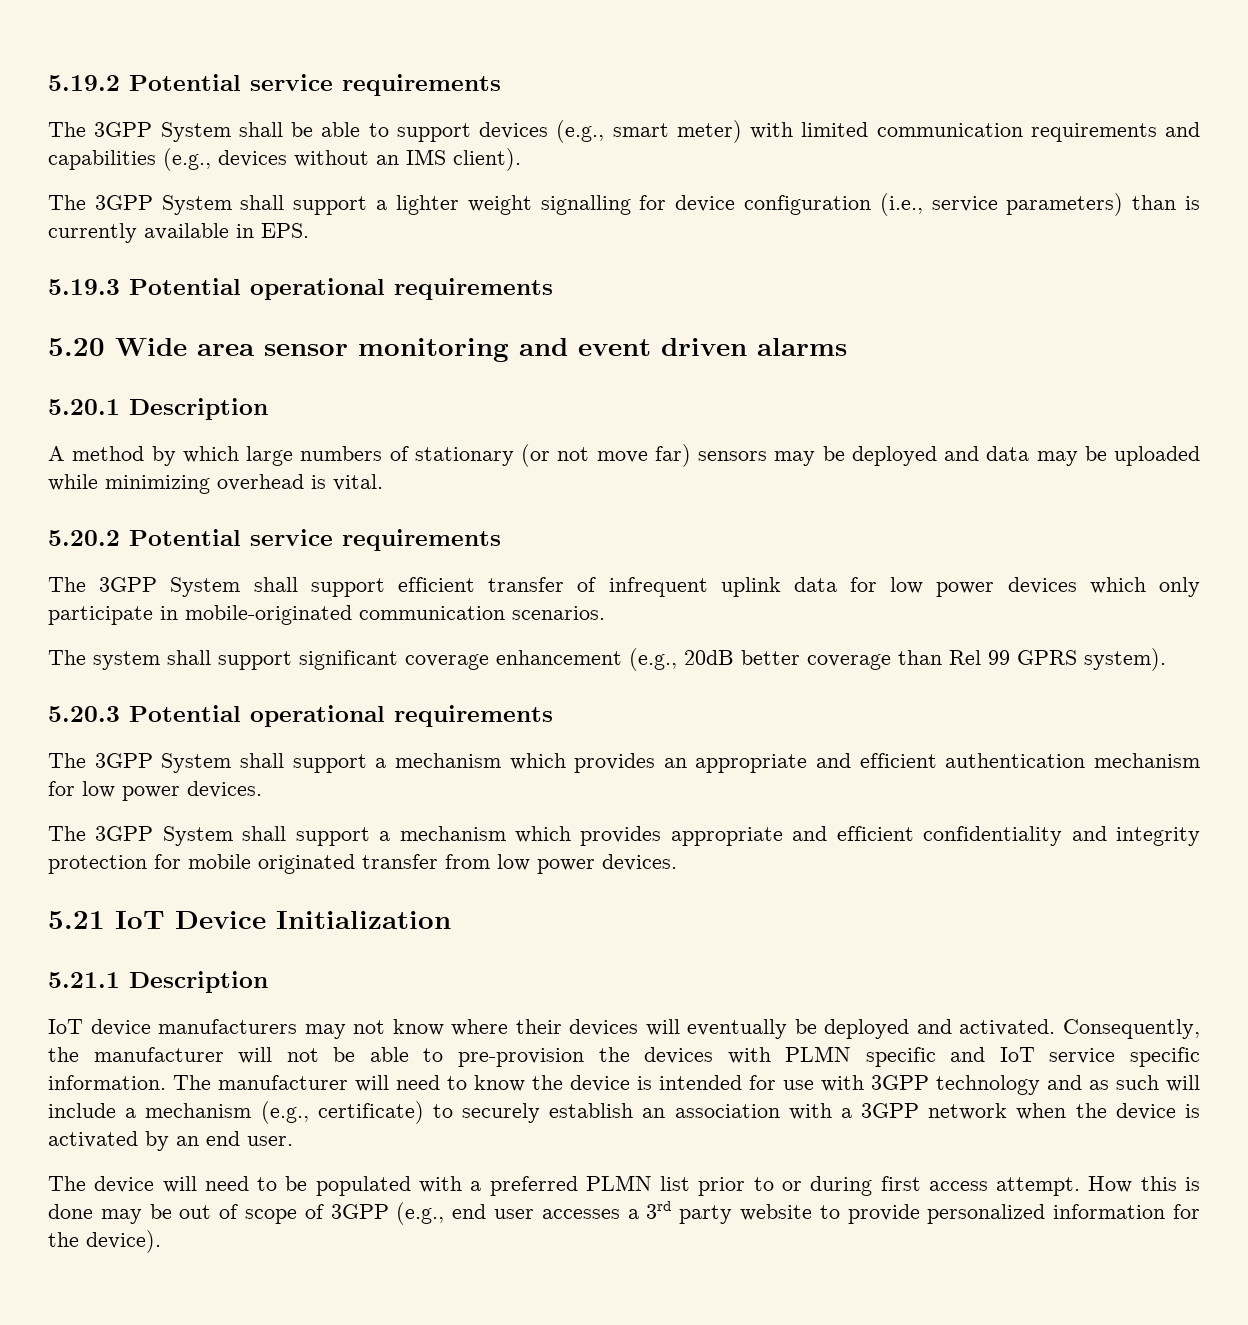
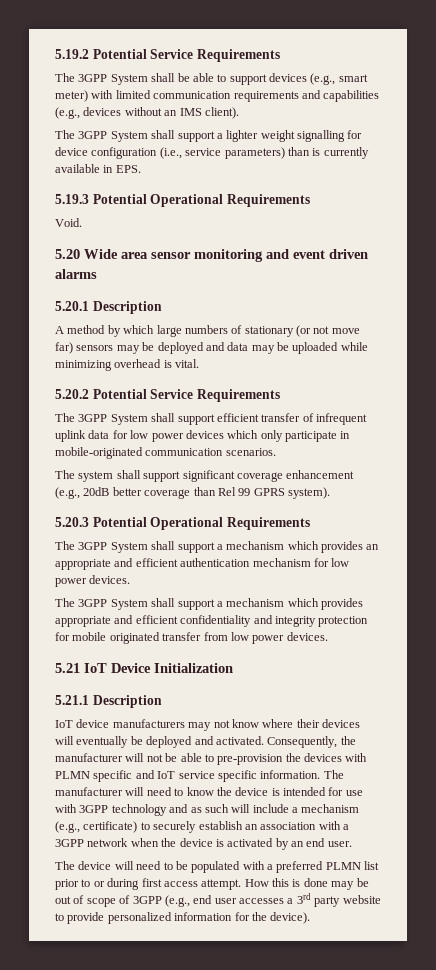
- 5.19.2 Potential service requirements
+ 5.19.2 Potential Service Requirements
- 5.19.3 Potential operational requirements
+ 5.19.3 Potential Operational Requirements
+ Void.
- 5.20.2 Potential service requirements
+ 5.20.2 Potential Service Requirements
- 5.20.3 Potential operational requirements
+ 5.20.3 Potential Operational Requirements

